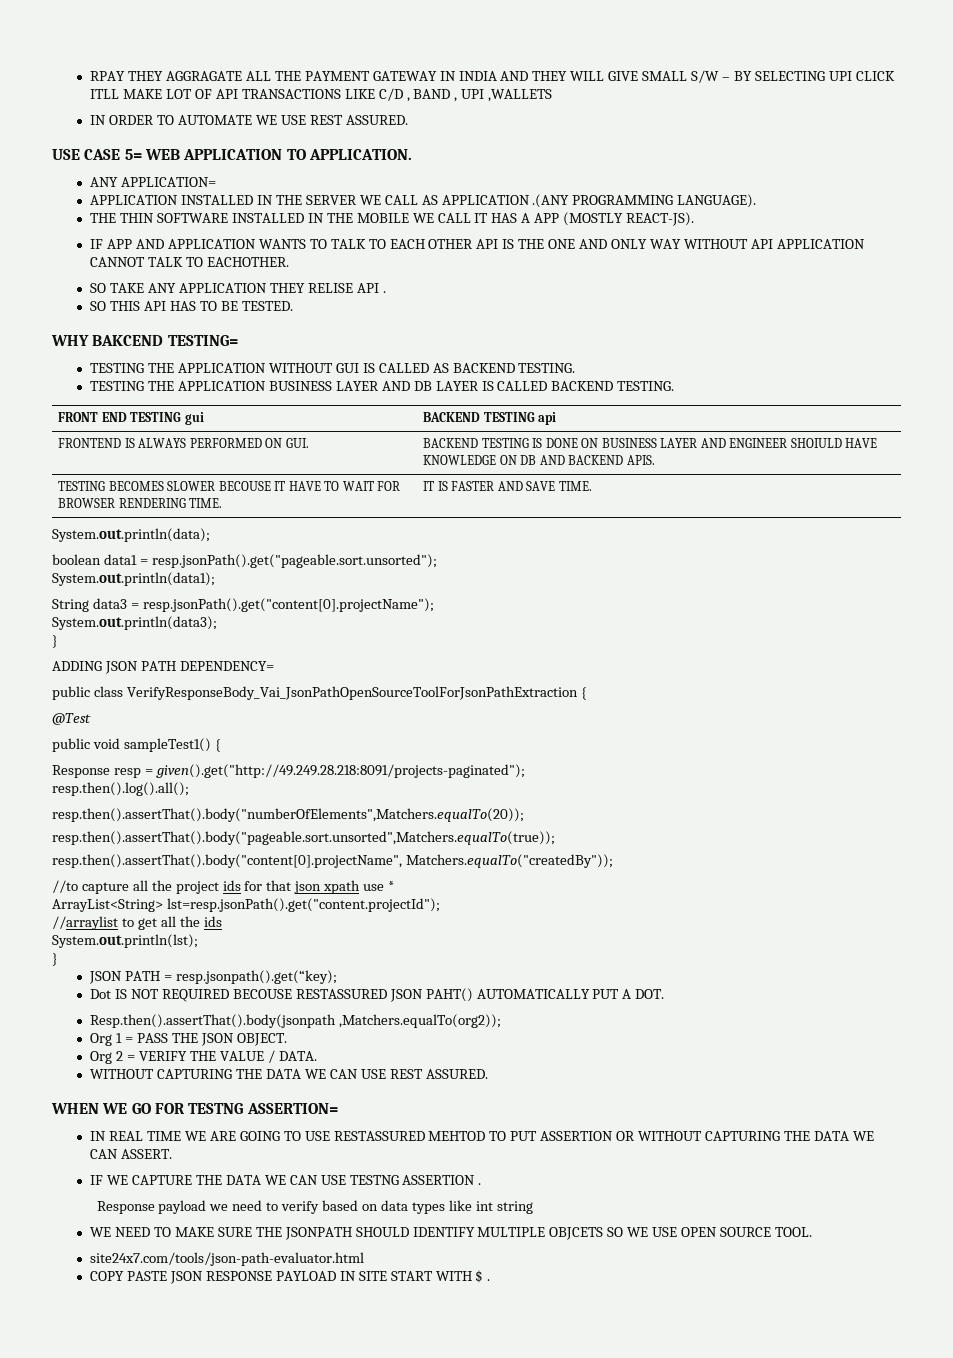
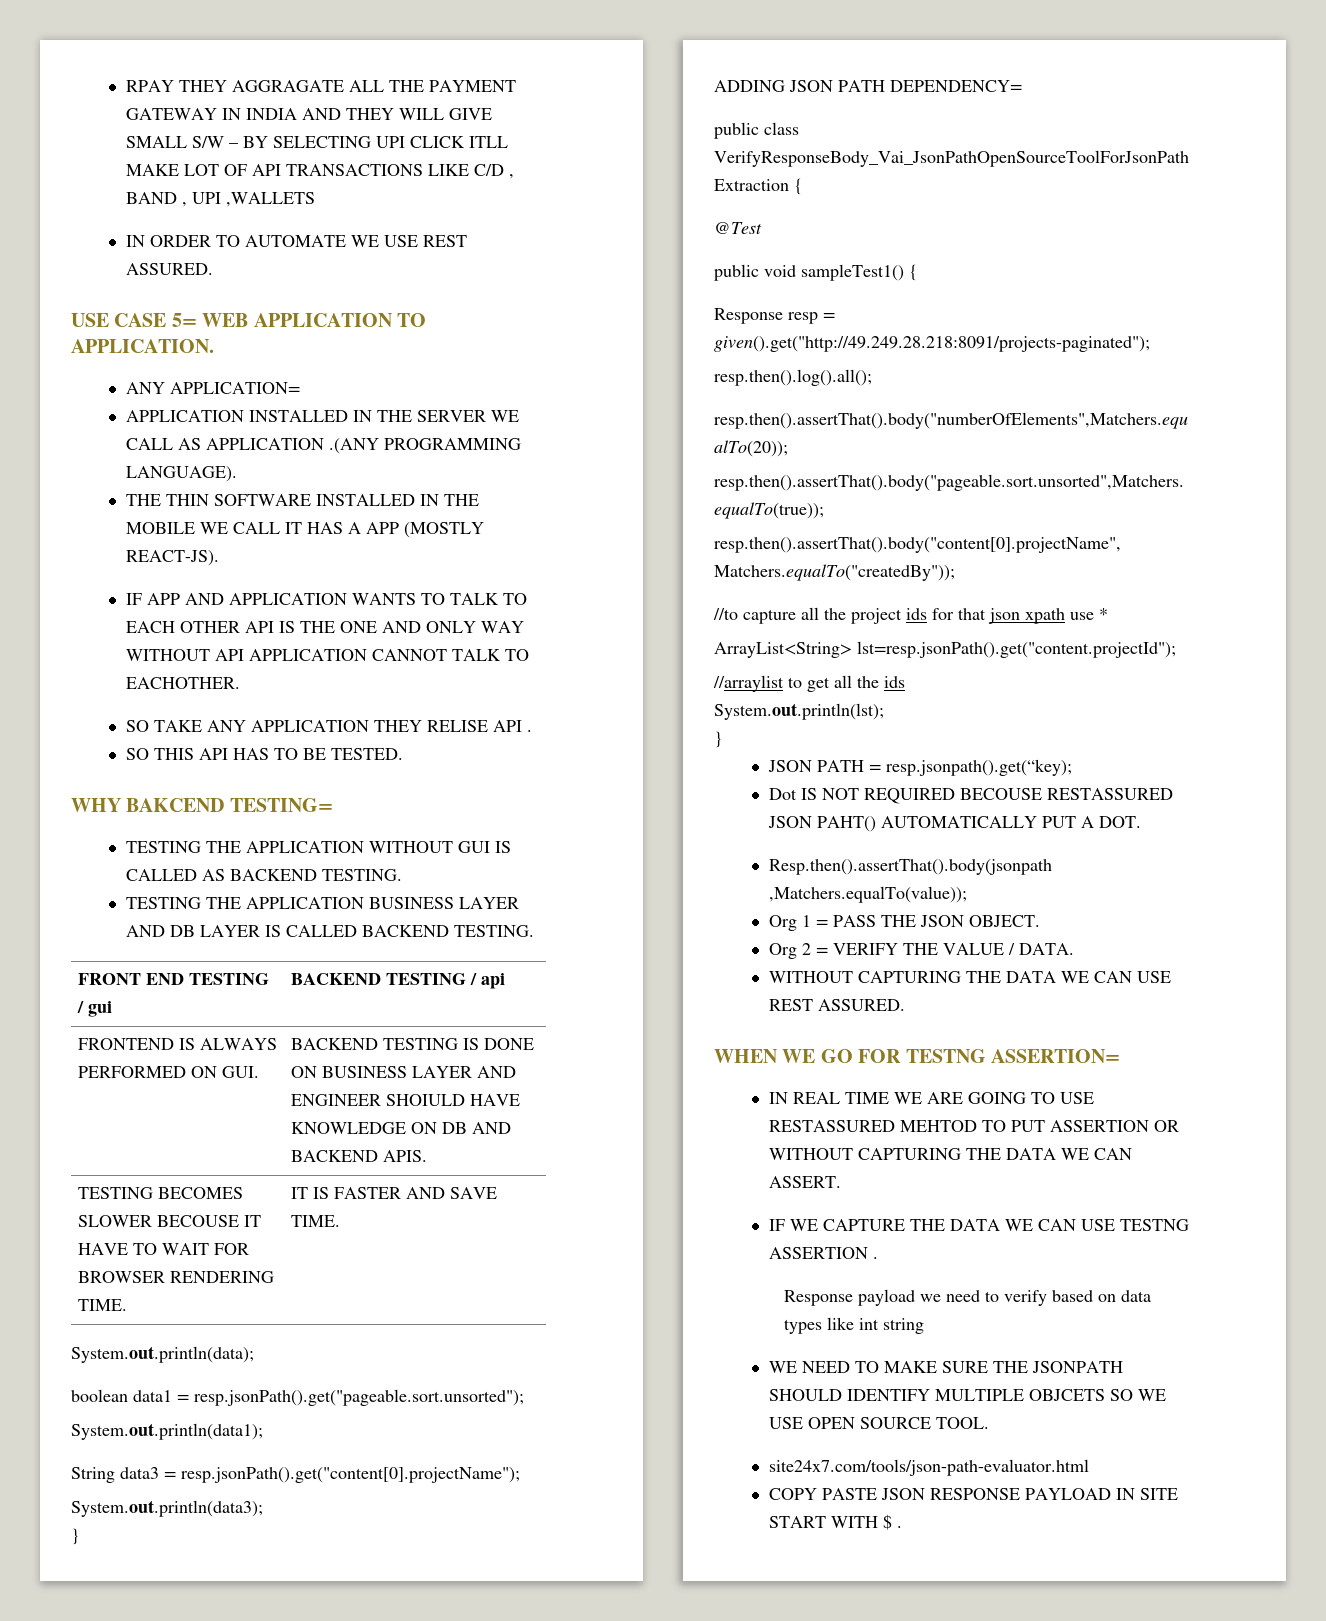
- FRONT END TESTING gui | BACKEND TESTING api
+ FRONT END TESTING / gui | BACKEND TESTING / api
- Resp.then().assertThat().body(jsonpath ,Matchers.equalTo(org2));
+ Resp.then().assertThat().body(jsonpath ,Matchers.equalTo(value));

